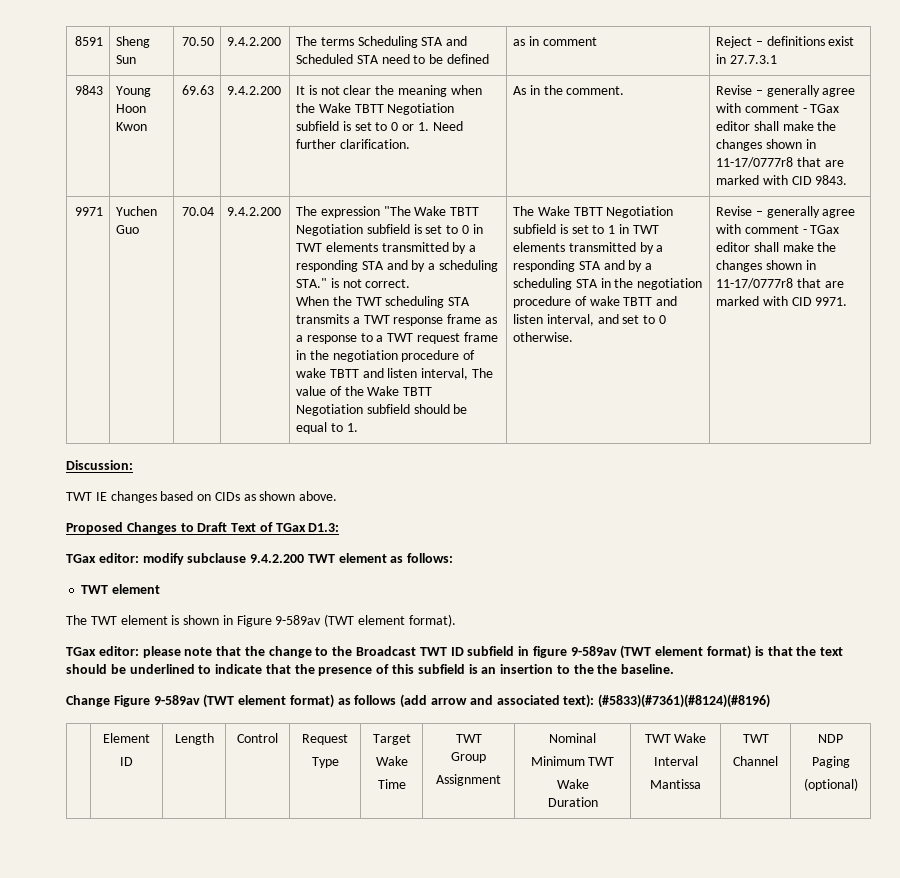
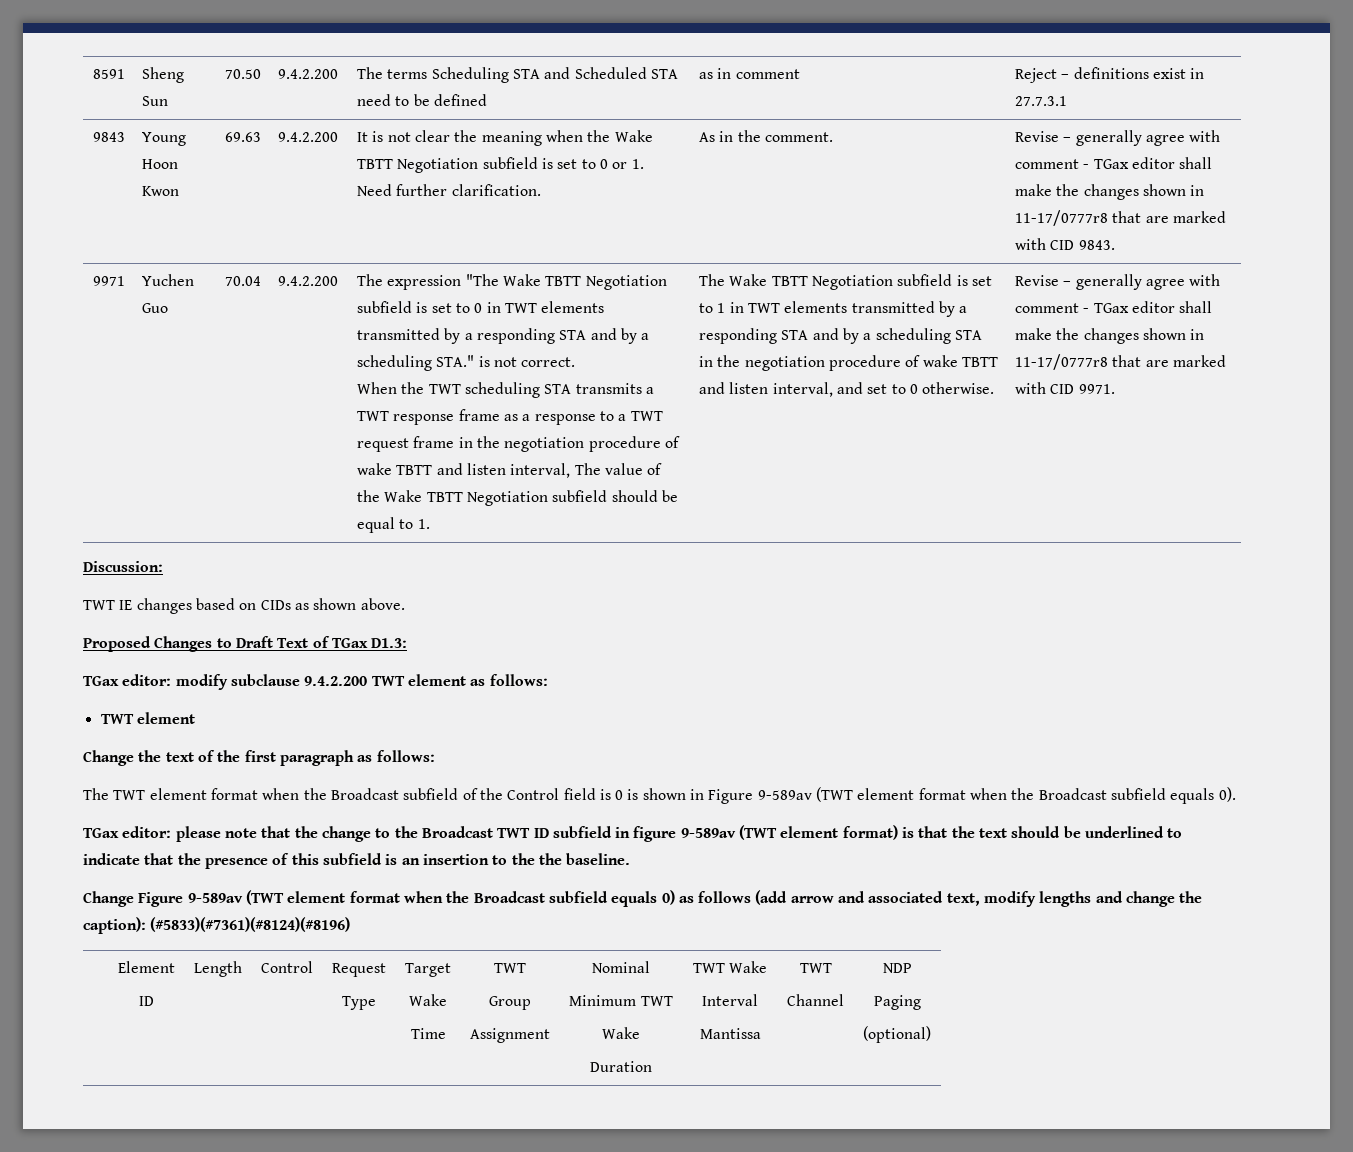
- The TWT element is shown in Figure 9-589av (TWT element format).
+ Change the text of the first paragraph as follows:
+ The TWT element format when the Broadcast subfield of the Control field is 0 is shown in Figure 9-589av (TWT element format when the Broadcast subfield equals 0).
- Change Figure 9-589av (TWT element format) as follows (add arrow and associated text): (#5833)(#7361)(#8124)(#8196)
+ Change Figure 9-589av (TWT element format when the Broadcast subfield equals 0) as follows (add arrow and associated text, modify lengths and change the caption): (#5833)(#7361)(#8124)(#8196)

